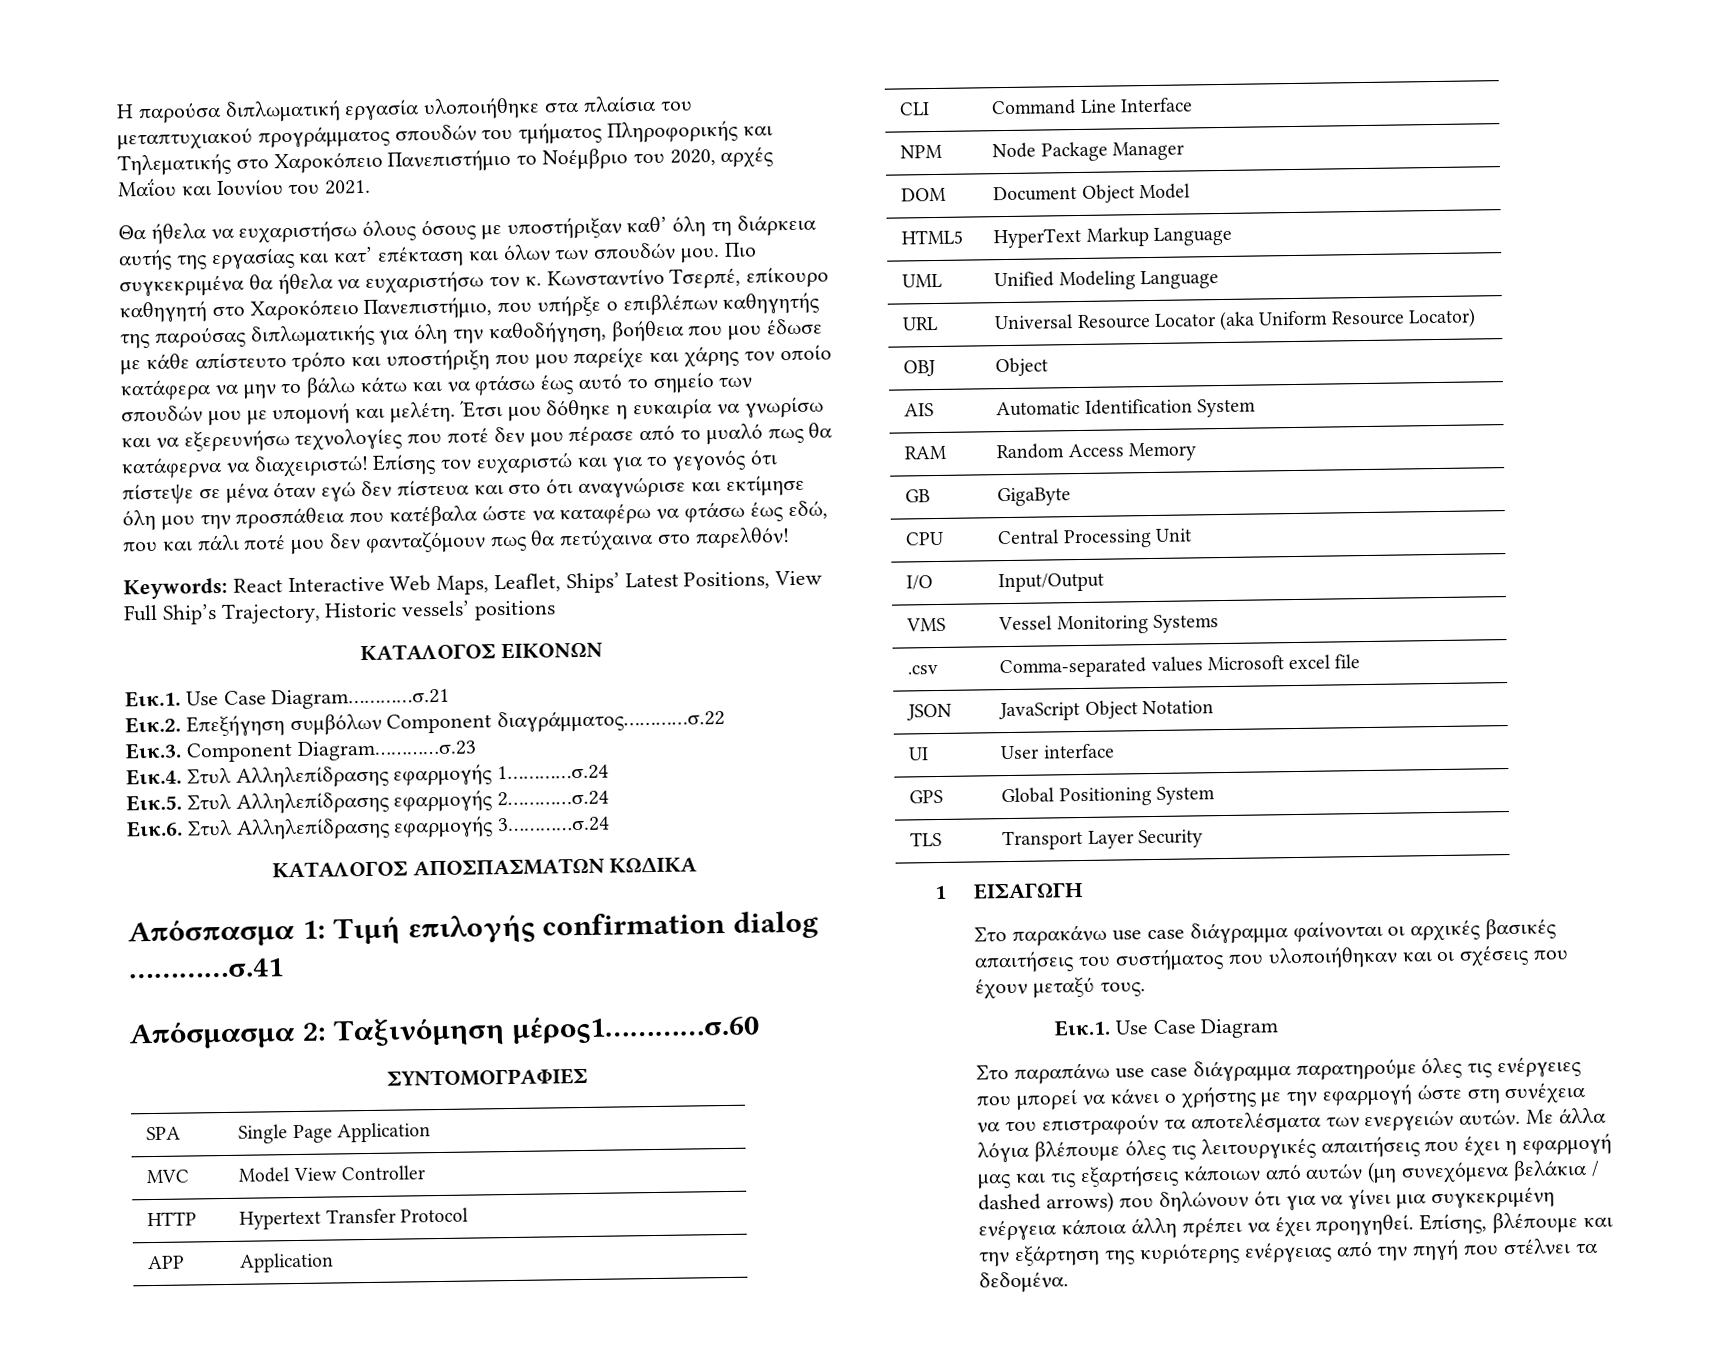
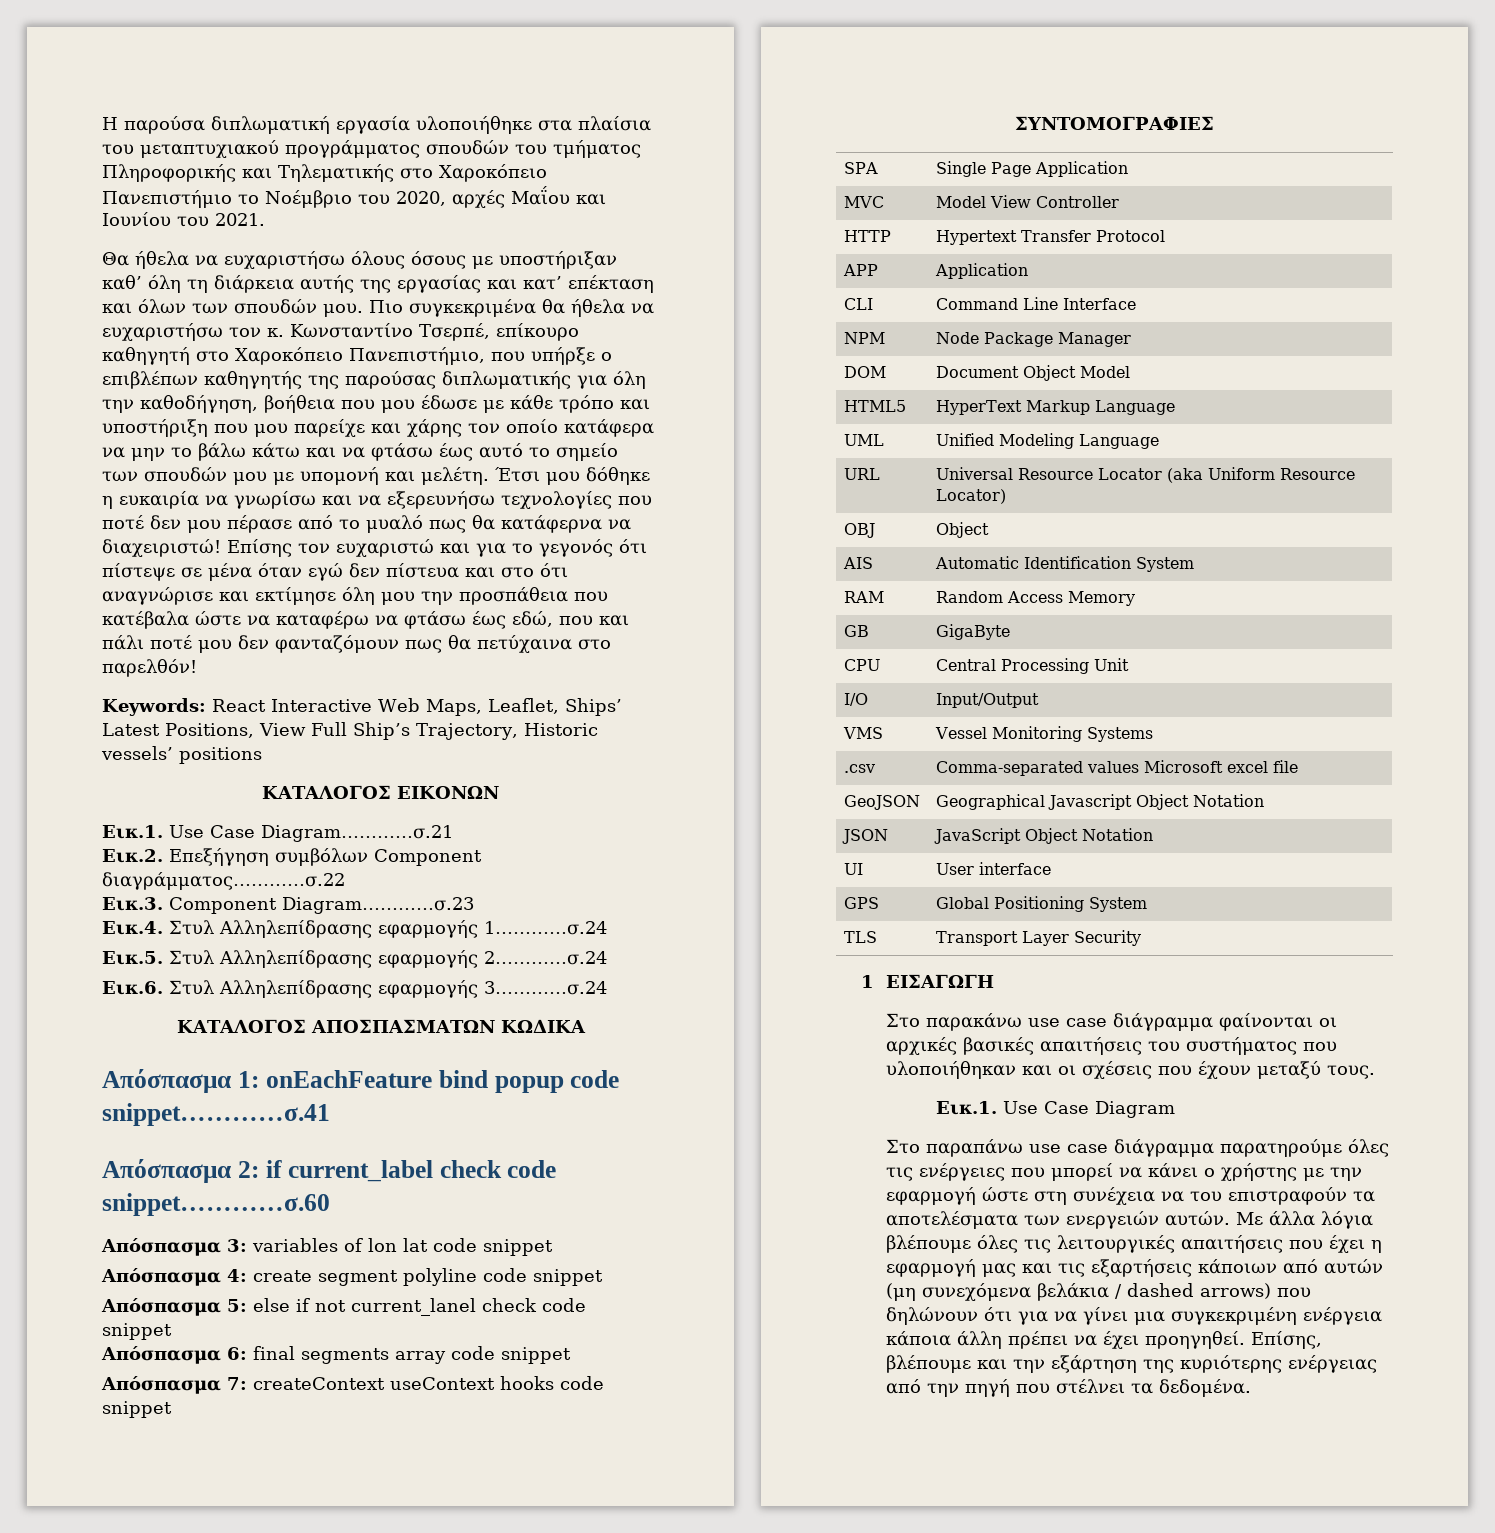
- Κωνσταντίνο Τσερπέ, επίκουρο καθηγητή στο Χαροκόπειο Πανεπιστήμιο, που υπήρξε ο επιβλέπων καθηγητής της παρούσας διπλωματικής για όλη την καθοδήγηση, βοήθεια που μου έδωσε με κάθε απίστευτο τρόπο και υποστήριξη που μου παρείχε και χάρης τον οποίο κατάφερα να μην το βάλω κάτω και να φτάσω έως αυτό το σημείο των σπουδών μου με υπομονή και μελέτη.
+ Κωνσταντίνο Τσερπέ, επίκουρο καθηγητή στο Χαροκόπειο Πανεπιστήμιο, που υπήρξε ο επιβλέπων καθηγητής της παρούσας διπλωματικής για όλη την καθοδήγηση, βοήθεια που μου έδωσε με κάθε τρόπο και υποστήριξη που μου παρείχε και χάρης τον οποίο κατάφερα να μην το βάλω κάτω και να φτάσω έως αυτό το σημείο των σπουδών μου με υπομονή και μελέτη.
- Απόσπασμα 1: Τιμή επιλογής confirmation dialog …………σ.41
- Απόσμασμα 2: Ταξινόμηση μέρος1…………σ.60
+ Απόσπασμα 1: onEachFeature bind popup code snippet…………σ.41
+ Απόσπασμα 2: if current_label check code snippet…………σ.60
+ Απόσπασμα 3: variables of lon lat code snippet
+ Απόσπασμα 4: create segment polyline code snippet
+ Απόσπασμα 5: else if not current_lanel check code snippet
+ Απόσπασμα 6: final segments array code snippet
+ Απόσπασμα 7: createContext useContext hooks code snippet
+ GeoJSON | Geographical Javascript Object Notation

